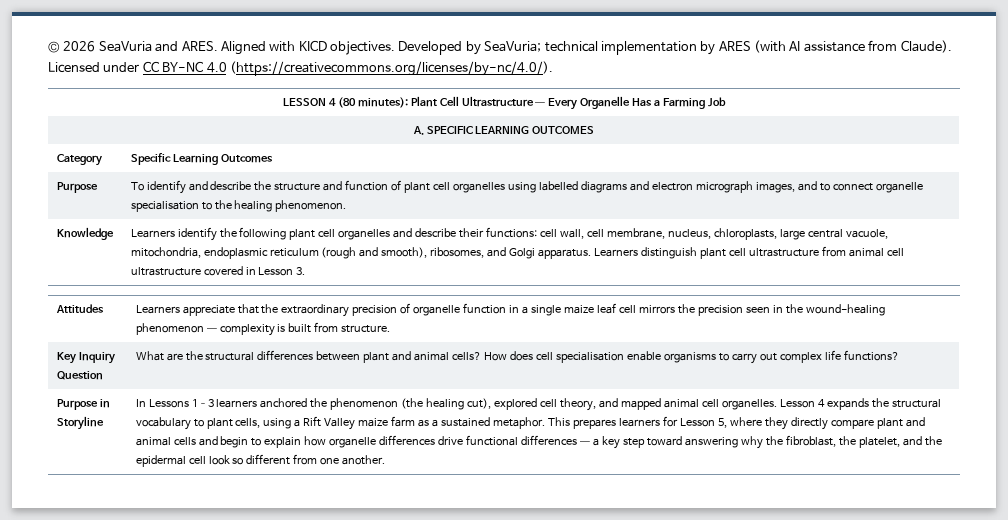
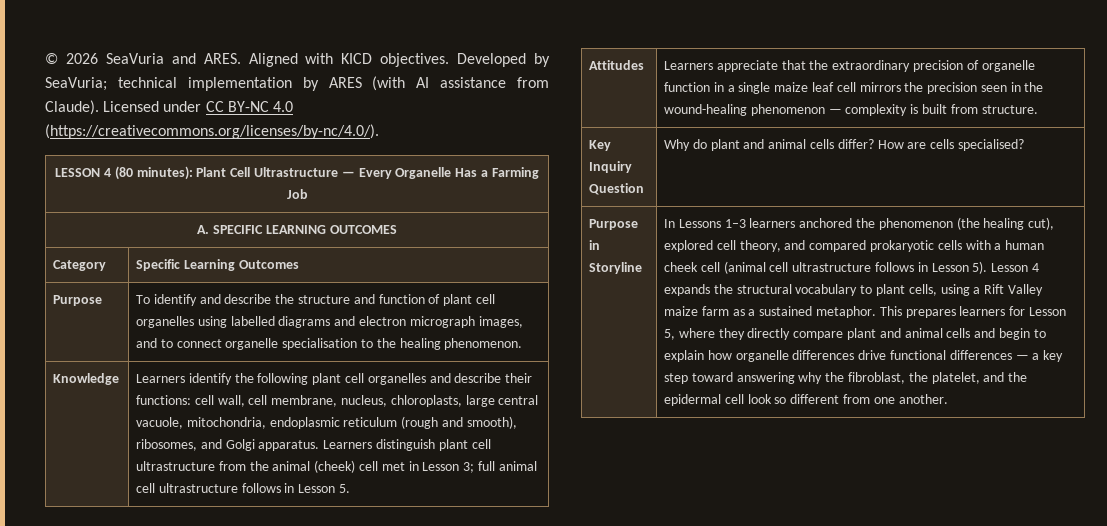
- Learners distinguish plant cell ultrastructure from animal cell ultrastructure covered in Lesson 3.
+ Learners distinguish plant cell ultrastructure from the animal (cheek) cell met in Lesson 3; full animal cell ultrastructure follows in Lesson 5.
- Key Inquiry Question | What are the structural differences between plant and animal cells? How does cell specialisation enable organisms to carry out complex life functions?
+ Key Inquiry Question | Why do plant and animal cells differ? How are cells specialised?
- In Lessons 1–3 learners anchored the phenomenon (the healing cut), explored cell theory, and mapped animal cell organelles.
+ In Lessons 1–3 learners anchored the phenomenon (the healing cut), explored cell theory, and compared prokaryotic cells with a human cheek cell (animal cell ultrastructure follows in Lesson 5).

